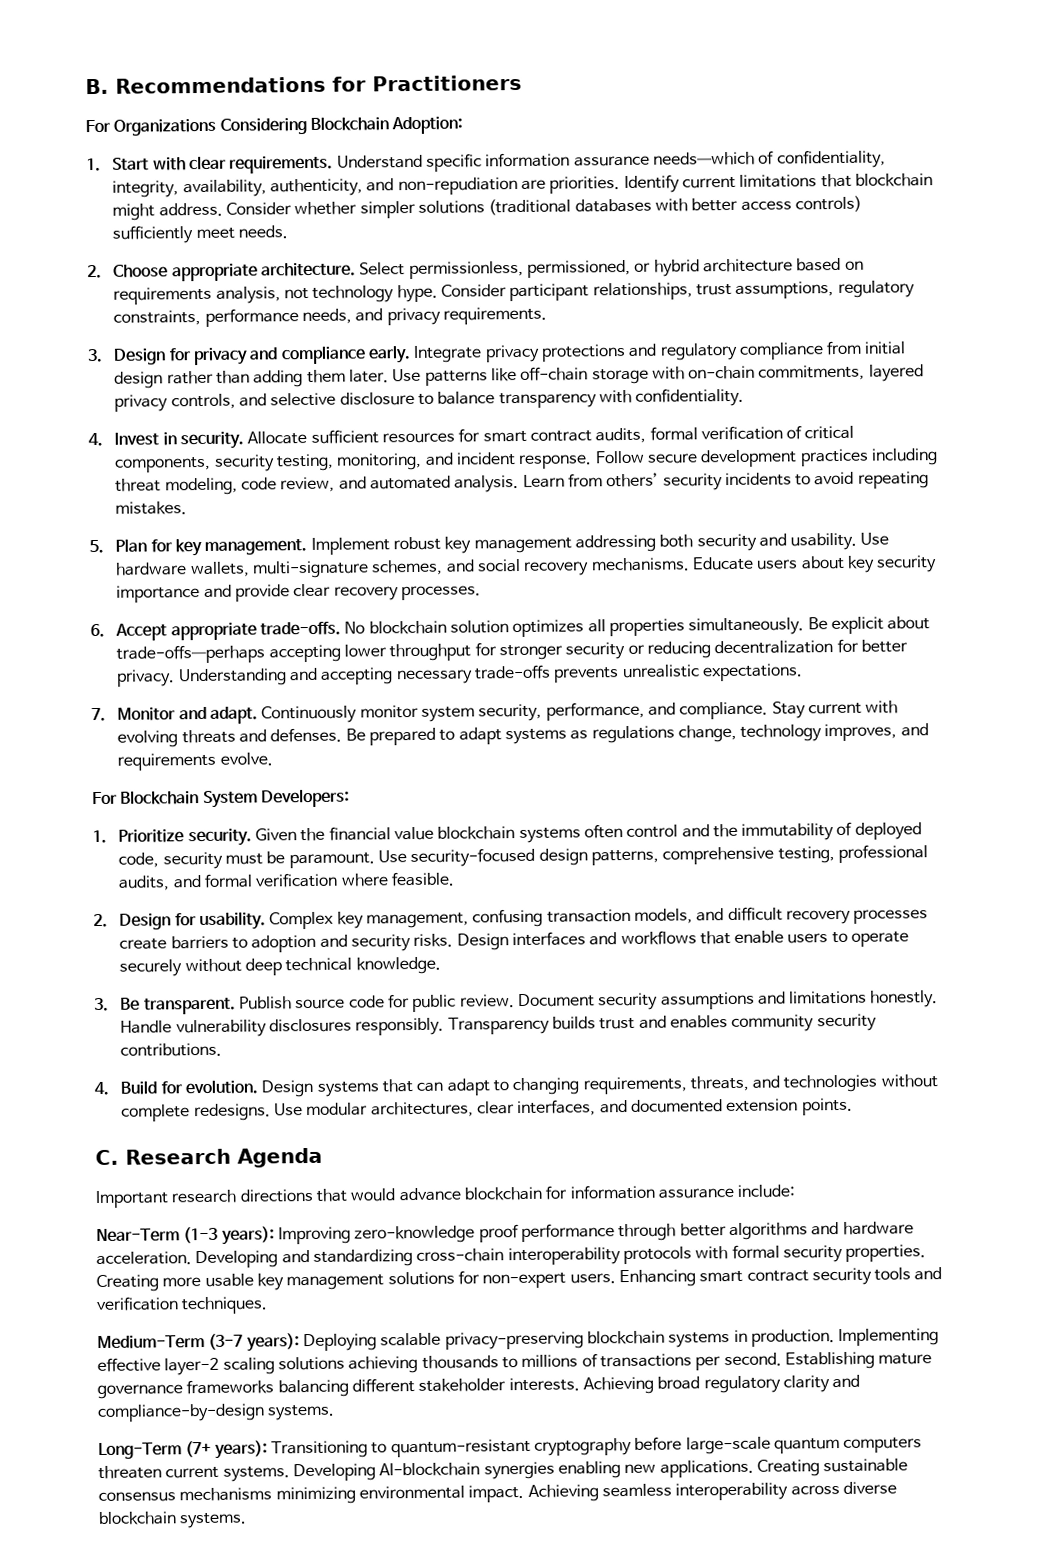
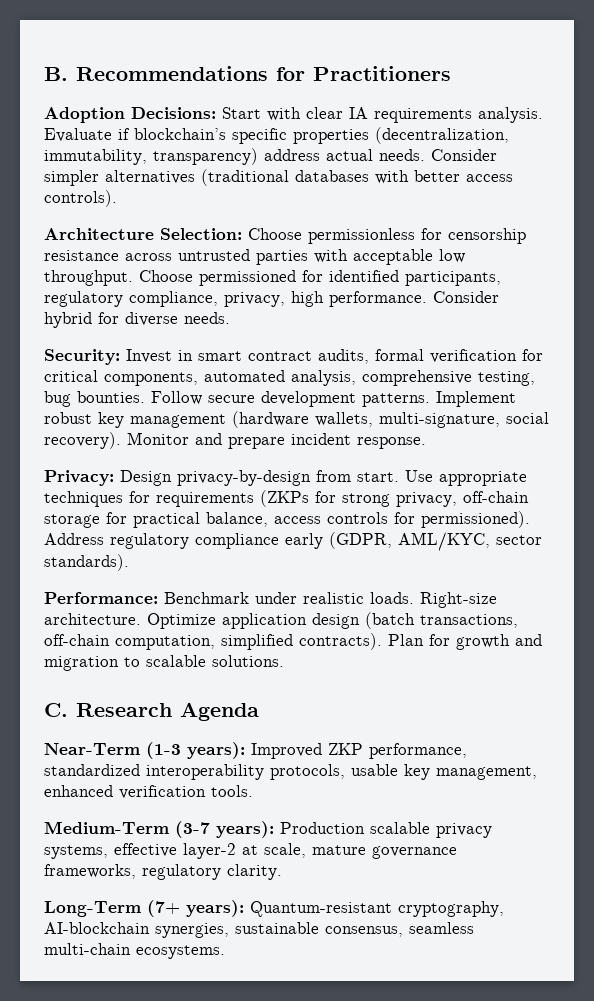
- For Organizations Considering Blockchain Adoption:
- 1. Start with clear requirements. Understand specific information assurance needs—which of confidentiality, integrity, availability, authenticity, and non-repudiation are priorities. Identify current limitations that blockchain might address. Consider whether simpler solutions (traditional databases with better access controls) sufficiently meet needs.
- 2. Choose appropriate architecture. Select permissionless, permissioned, or hybrid architecture based on requirements analysis, not technology hype. Consider participant relationships, trust assumptions, regulatory constraints, performance needs, and privacy requirements.
- 3. Design for privacy and compliance early. Integrate privacy protections and regulatory compliance from initial design rather than adding them later. Use patterns like off-chain storage with on-chain commitments, layered privacy controls, and selective disclosure to balance transparency with confidentiality.
- 4. Invest in security. Allocate sufficient resources for smart contract audits, formal verification of critical components, security testing, monitoring, and incident response. Follow secure development practices including threat modeling, code review, and automated analysis. Learn from others’ security incidents to avoid repeating mistakes.
- 5. Plan for key management. Implement robust key management addressing both security and usability. Use hardware wallets, multi-signature schemes, and social recovery mechanisms. Educate users about key security importance and provide clear recovery processes.
- 6. Accept appropriate trade-offs. No blockchain solution optimizes all properties simultaneously. Be explicit about trade-offs—perhaps accepting lower throughput for stronger security or reducing decentralization for better privacy. Understanding and accepting necessary trade-offs prevents unrealistic expectations.
- 7. Monitor and adapt. Continuously monitor system security, performance, and compliance. Stay current with evolving threats and defenses. Be prepared to adapt systems as regulations change, technology improves, and requirements evolve.
- For Blockchain System Developers:
- 1. Prioritize security. Given the financial value blockchain systems often control and the immutability of deployed code, security must be paramount. Use security-focused design patterns, comprehensive testing, professional audits, and formal verification where feasible.
- 2. Design for usability. Complex key management, confusing transaction models, and difficult recovery processes create barriers to adoption and security risks. Design interfaces and workflows that enable users to operate securely without deep technical knowledge.
- 3. Be transparent. Publish source code for public review. Document security assumptions and limitations honestly. Handle vulnerability disclosures responsibly. Transparency builds trust and enables community security contributions.
- 4. Build for evolution. Design systems that can adapt to changing requirements, threats, and technologies without complete redesigns. Use modular architectures, clear interfaces, and documented extension points.
+ Adoption Decisions: Start with clear IA requirements analysis. Evaluate if blockchain’s specific properties (decentralization, immutability, transparency) address actual needs. Consider simpler alternatives (traditional databases with better access controls).
+ Architecture Selection: Choose permissionless for censorship resistance across untrusted parties with acceptable low throughput. Choose permissioned for identified participants, regulatory compliance, privacy, high performance. Consider hybrid for diverse needs.
+ Security: Invest in smart contract audits, formal verification for critical components, automated analysis, comprehensive testing, bug bounties. Follow secure development patterns. Implement robust key management (hardware wallets, multi-signature, social recovery). Monitor and prepare incident response.
+ Privacy: Design privacy-by-design from start. Use appropriate techniques for requirements (ZKPs for strong privacy, off-chain storage for practical balance, access controls for permissioned). Address regulatory compliance early (GDPR, AML/KYC, sector standards).
+ Performance: Benchmark under realistic loads. Right-size architecture. Optimize application design (batch transactions, off-chain computation, simplified contracts). Plan for growth and migration to scalable solutions.
  C. Research Agenda
- Important research directions that would advance blockchain for information assurance include:
- Near-Term (1-3 years): Improving zero-knowledge proof performance through better algorithms and hardware acceleration. Developing and standardizing cross-chain interoperability protocols with formal security properties. Creating more usable key management solutions for non-expert users. Enhancing smart contract security tools and verification techniques.
- Medium-Term (3-7 years): Deploying scalable privacy-preserving blockchain systems in production. Implementing effective layer-2 scaling solutions achieving thousands to millions of transactions per second. Establishing mature governance frameworks balancing different stakeholder interests. Achieving broad regulatory clarity and compliance-by-design systems.
- Long-Term (7+ years): Transitioning to quantum-resistant cryptography before large-scale quantum computers threaten current systems. Developing AI-blockchain synergies enabling new applications. Creating sustainable consensus mechanisms minimizing environmental impact. Achieving seamless interoperability across diverse blockchain systems.
+ Near-Term (1-3 years): Improved ZKP performance, standardized interoperability protocols, usable key management, enhanced verification tools.
+ Medium-Term (3-7 years): Production scalable privacy systems, effective layer-2 at scale, mature governance frameworks, regulatory clarity.
+ Long-Term (7+ years): Quantum-resistant cryptography, AI-blockchain synergies, sustainable consensus, seamless multi-chain ecosystems.

